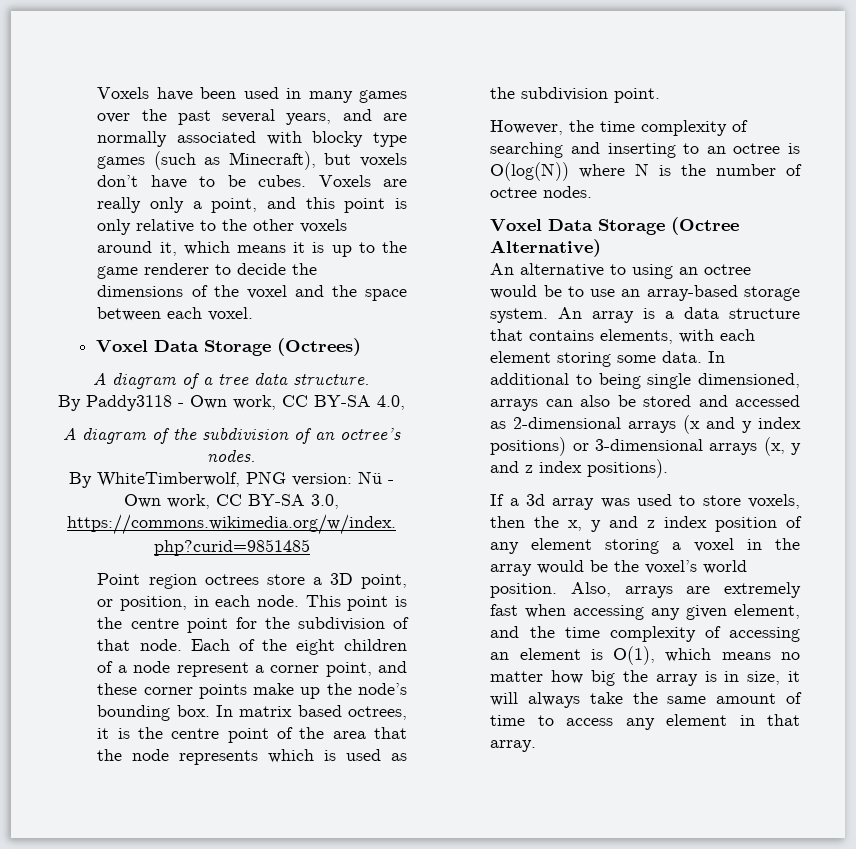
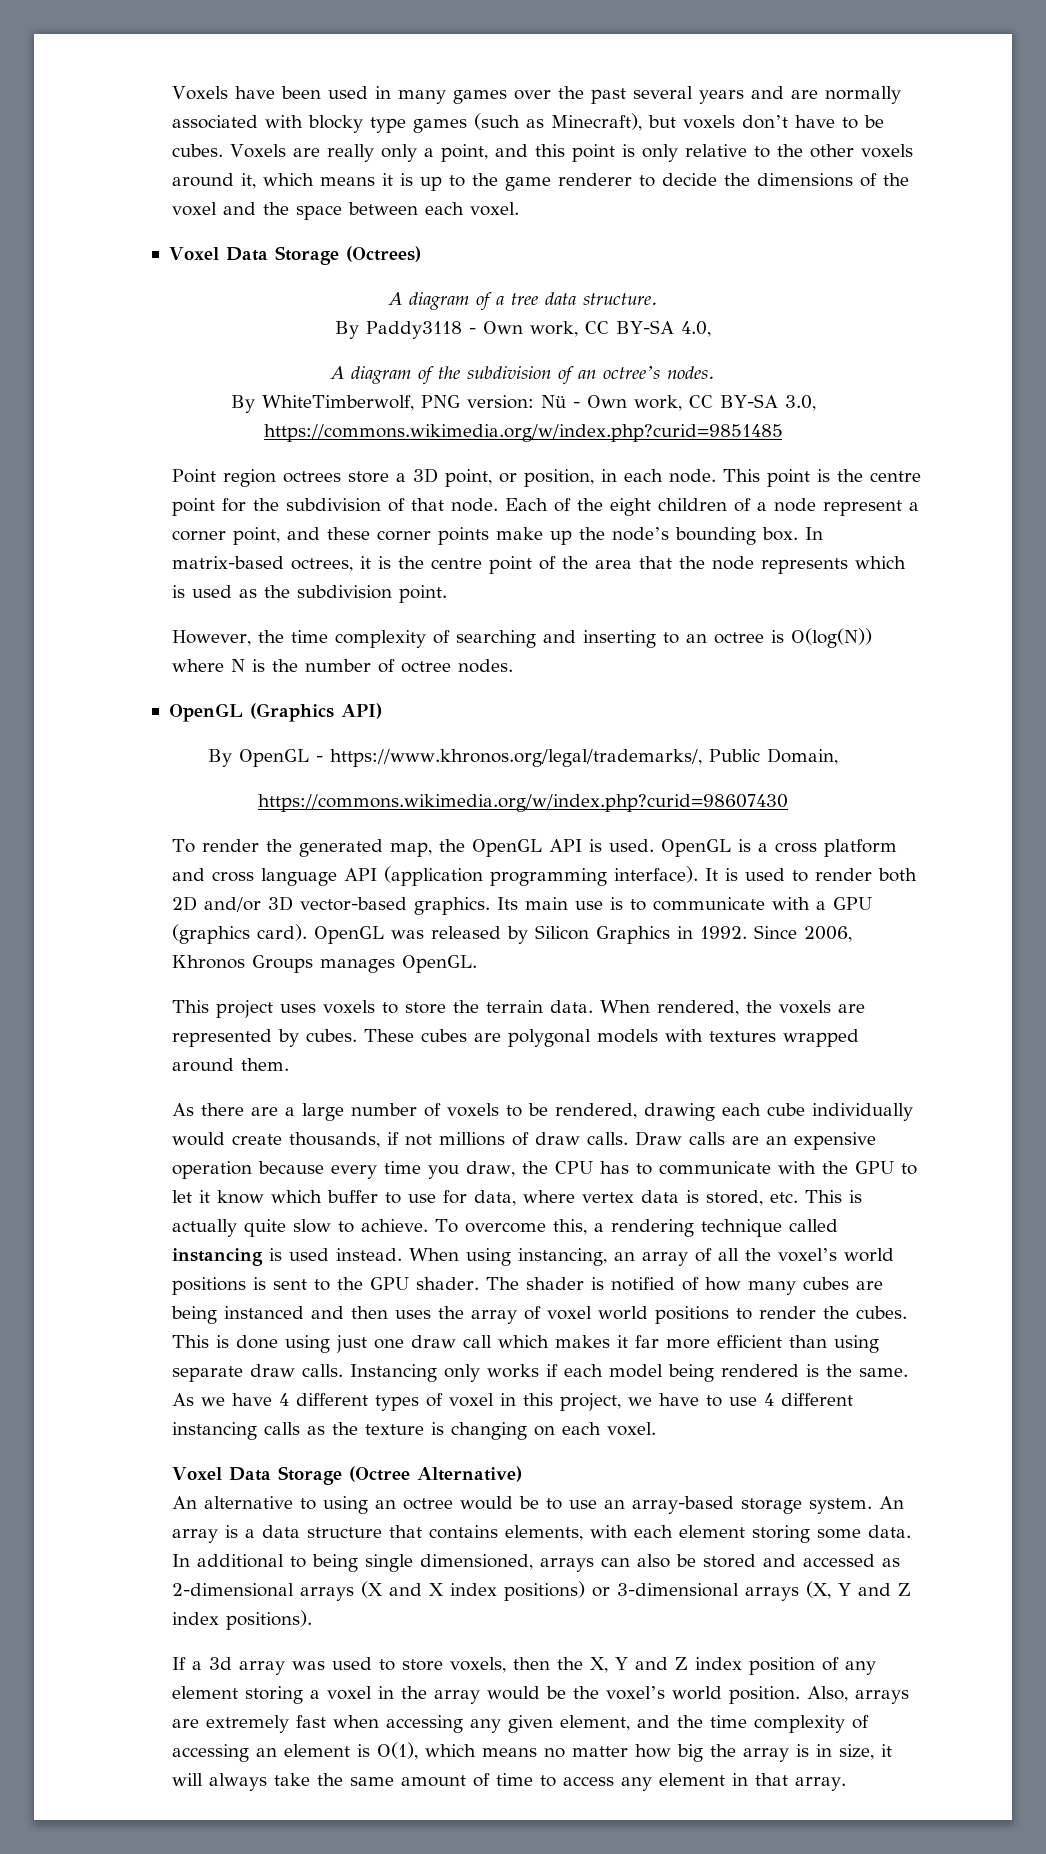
- Voxels have been used in many games over the past several years, and are normally associated with blocky type games (such as Minecraft), but voxels don’t have to be cubes.
+ Voxels have been used in many games over the past several years and are normally associated with blocky type games (such as Minecraft), but voxels don’t have to be cubes.
- In matrix based octrees, it is the centre point of the area that the node represents which is used as the subdivision point.
+ In matrix-based octrees, it is the centre point of the area that the node represents which is used as the subdivision point.
+ OpenGL (Graphics API)
+ By OpenGL - https://www.khronos.org/legal/trademarks/, Public Domain,
+ https://commons.wikimedia.org/w/index.php?curid=98607430
+ To render the generated map, the OpenGL API is used. OpenGL is a cross platform and cross language API (application programming interface). It is used to render both 2D and/or 3D vector-based graphics. Its main use is to communicate with a GPU (graphics card). OpenGL was released by Silicon Graphics in 1992. Since 2006, Khronos Groups manages OpenGL.
+ This project uses voxels to store the terrain data. When rendered, the voxels are represented by cubes. These cubes are polygonal models with textures wrapped around them.
+ As there are a large number of voxels to be rendered, drawing each cube individually would create thousands, if not millions of draw calls. Draw calls are an expensive operation because every time you draw, the CPU has to communicate with the GPU to let it know which buffer to use for data, where vertex data is stored, etc. This is actually quite slow to achieve. To overcome this, a rendering technique called instancing is used instead. When using instancing, an array of all the voxel’s world positions is sent to the GPU shader. The shader is notified of how many cubes are being instanced and then uses the array of voxel world positions to render the cubes. This is done using just one draw call which makes it far more efficient than using separate draw calls. Instancing only works if each model being rendered is the same. As we have 4 different types of voxel in this project, we have to use 4 different instancing calls as the texture is changing on each voxel.
- In additional to being single dimensioned, arrays can also be stored and accessed as 2-dimensional arrays (x and y index positions) or 3-dimensional arrays (x, y and z index positions).
+ In additional to being single dimensioned, arrays can also be stored and accessed as 2-dimensional arrays (X and X index positions) or 3-dimensional arrays (X, Y and Z index positions).
- If a 3d array was used to store voxels, then the x, y and z index position of any element storing a voxel in the array would be the voxel’s world position.
+ If a 3d array was used to store voxels, then the X, Y and Z index position of any element storing a voxel in the array would be the voxel’s world position.

